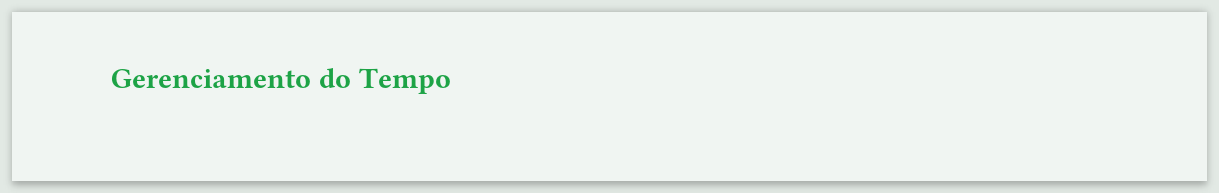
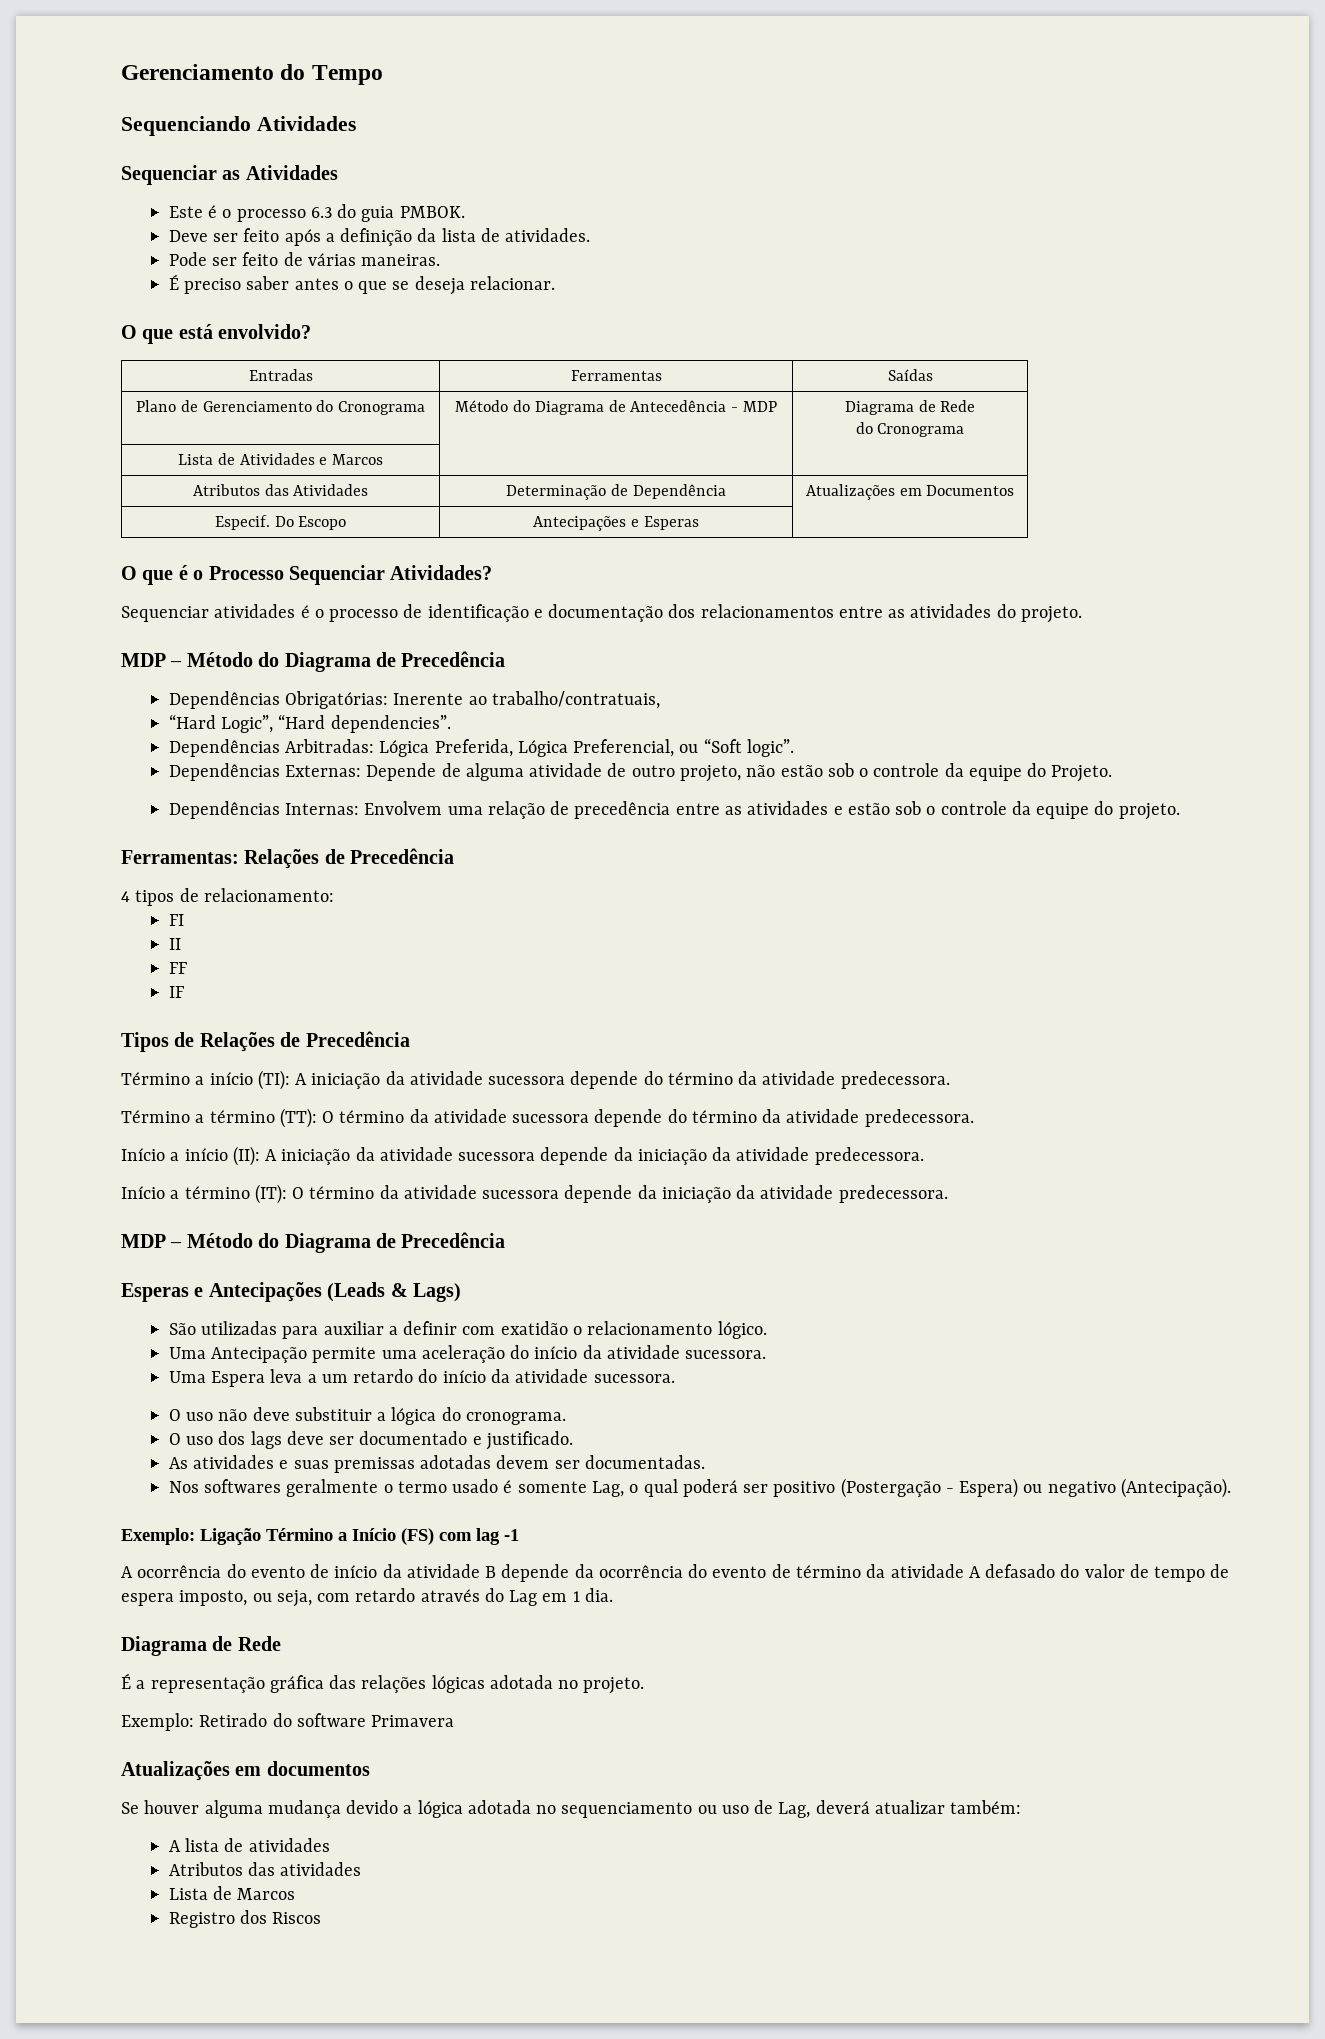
+ Sequenciando Atividades
+ Sequenciar as Atividades
+ Este é o processo 6.3 do guia PMBOK.
+ Deve ser feito após a definição da lista de atividades.
+ Pode ser feito de várias maneiras.
+ É preciso saber antes o que se deseja relacionar.
+ O que está envolvido?
+ Entradas | Ferramentas | Saídas
+ Plano de Gerenciamento do Cronograma | Método do Diagrama de Antecedência - MDP | Diagrama de Rede
+ do Cronograma
+ Lista de Atividades e Marcos | |
+ Atributos das Atividades | Determinação de Dependência | Atualizações em Documentos
+ Especif. Do Escopo | Antecipações e Esperas |
+ O que é o Processo Sequenciar Atividades?
+ Sequenciar atividades é o processo de identificação e documentação dos relacionamentos entre as atividades do projeto.
+ MDP – Método do Diagrama de Precedência
+ Dependências Obrigatórias: Inerente ao trabalho/contratuais,
+ “Hard Logic”, “Hard dependencies”.
+ Dependências Arbitradas: Lógica Preferida, Lógica Preferencial, ou “Soft logic”.
+ Dependências Externas: Depende de alguma atividade de outro projeto, não estão sob o controle da equipe do Projeto.
+ Dependências Internas: Envolvem uma relação de precedência entre as atividades e estão sob o controle da equipe do projeto.
+ Ferramentas: Relações de Precedência
+ 4 tipos de relacionamento:
+ FI
+ II
+ FF
+ IF
+ Tipos de Relações de Precedência
+ Término a início (TI): A iniciação da atividade sucessora depende do término da atividade predecessora.
+ Término a término (TT): O término da atividade sucessora depende do término da atividade predecessora.
+ Início a início (II): A iniciação da atividade sucessora depende da iniciação da atividade predecessora.
+ Início a término (IT): O término da atividade sucessora depende da iniciação da atividade predecessora.
+ MDP – Método do Diagrama de Precedência
+ Esperas e Antecipações (Leads & Lags)
+ São utilizadas para auxiliar a definir com exatidão o relacionamento lógico.
+ Uma Antecipação permite uma aceleração do início da atividade sucessora.
+ Uma Espera leva a um retardo do início da atividade sucessora.
+ O uso não deve substituir a lógica do cronograma.
+ O uso dos lags deve ser documentado e justificado.
+ As atividades e suas premissas adotadas devem ser documentadas.
+ Nos softwares geralmente o termo usado é somente Lag, o qual poderá ser positivo (Postergação - Espera) ou negativo (Antecipação).
+ Exemplo: Ligação Término a Início (FS) com lag -1
+ A ocorrência do evento de início da atividade B depende da ocorrência do evento de término da atividade A defasado do valor de tempo de espera imposto, ou seja, com retardo através do Lag em 1 dia.
+ Diagrama de Rede
+ É a representação gráfica das relações lógicas adotada no projeto.
+ Exemplo: Retirado do software Primavera
+ Atualizações em documentos
+ Se houver alguma mudança devido a lógica adotada no sequenciamento ou uso de Lag, deverá atualizar também:
+ A lista de atividades
+ Atributos das atividades
+ Lista de Marcos
+ Registro dos Riscos

